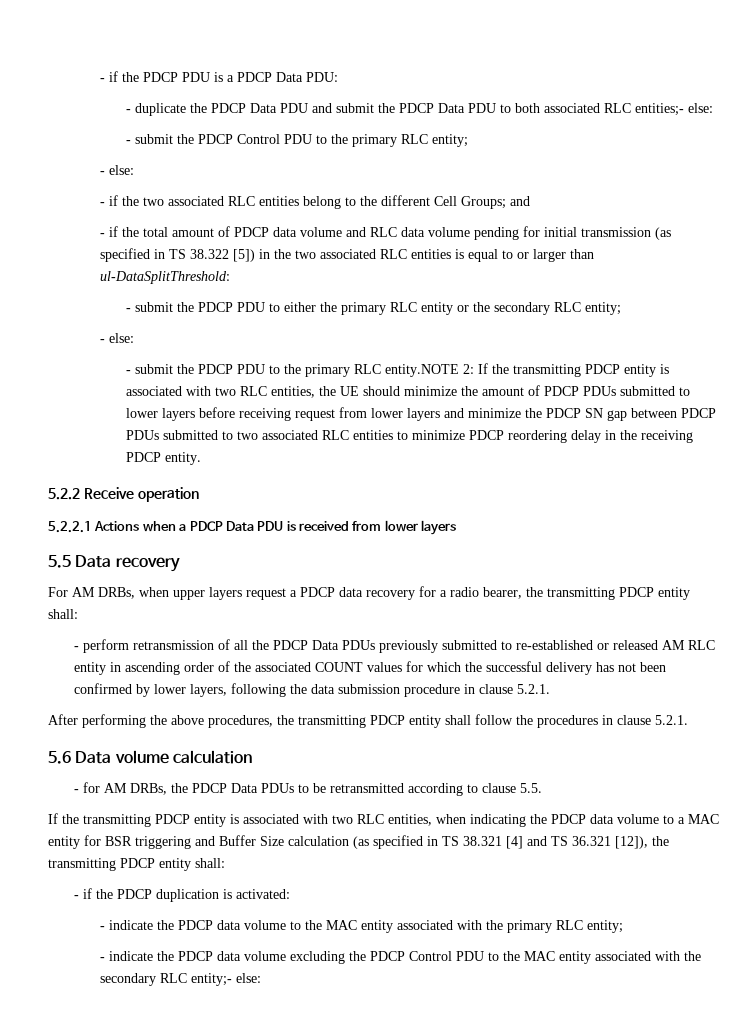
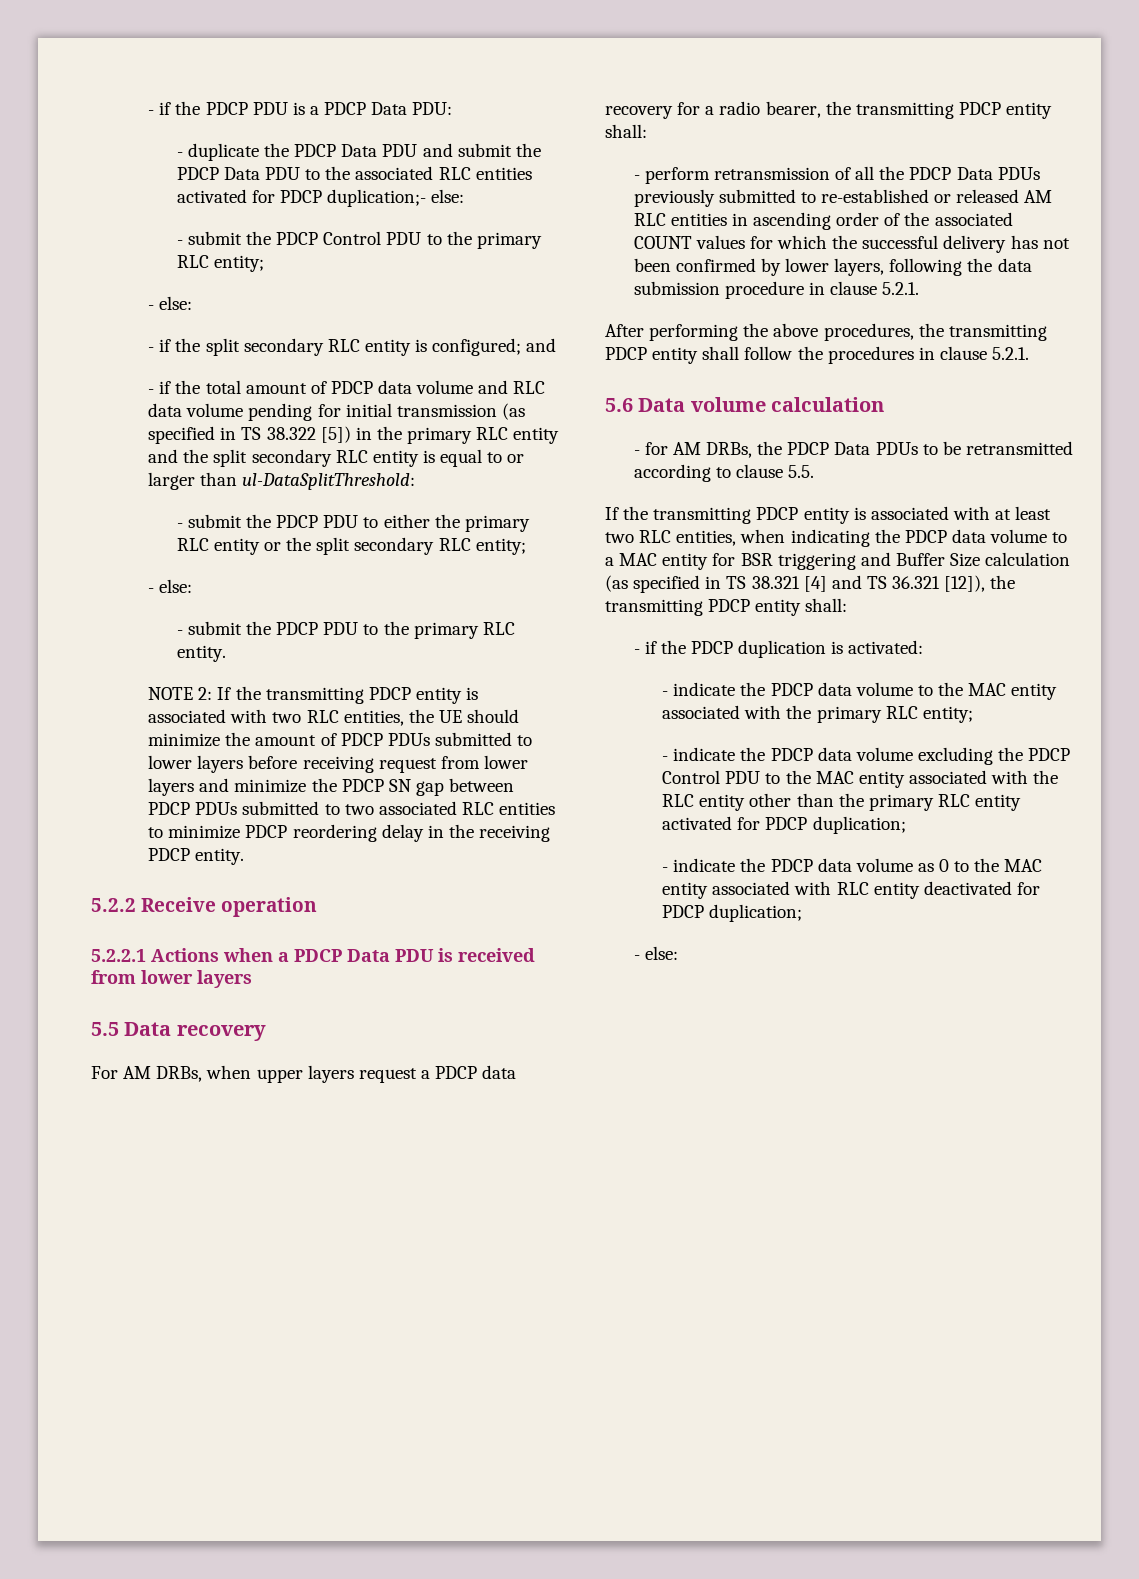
- - duplicate the PDCP Data PDU and submit the PDCP Data PDU to both associated RLC entities;- else:
+ - duplicate the PDCP Data PDU and submit the PDCP Data PDU to the associated RLC entities activated for PDCP duplication;- else:
- - if the two associated RLC entities belong to the different Cell Groups; and
+ - if the split secondary RLC entity is configured; and
- - if the total amount of PDCP data volume and RLC data volume pending for initial transmission (as specified in TS 38.322 [5]) in the two associated RLC entities is equal to or larger than ul-DataSplitThreshold:
+ - if the total amount of PDCP data volume and RLC data volume pending for initial transmission (as specified in TS 38.322 [5]) in the primary RLC entity and the split secondary RLC entity is equal to or larger than ul-DataSplitThreshold:
- - submit the PDCP PDU to either the primary RLC entity or the secondary RLC entity;
+ - submit the PDCP PDU to either the primary RLC entity or the split secondary RLC entity;
- - submit the PDCP PDU to the primary RLC entity.NOTE 2:
+ - submit the PDCP PDU to the primary RLC entity.
+ NOTE 2:
- - perform retransmission of all the PDCP Data PDUs previously submitted to re-established or released AM RLC entity in ascending order of the associated COUNT values for which the successful delivery has not been confirmed by lower layers, following the data submission procedure in clause 5.2.1.
+ - perform retransmission of all the PDCP Data PDUs previously submitted to re-established or released AM RLC entities in ascending order of the associated COUNT values for which the successful delivery has not been confirmed by lower layers, following the data submission procedure in clause 5.2.1.
- If the transmitting PDCP entity is associated with two RLC entities, when indicating the PDCP data volume to a MAC entity for BSR triggering and Buffer Size calculation (as specified in TS 38.321 [4] and TS 36.321 [12]), the transmitting PDCP entity shall:
+ If the transmitting PDCP entity is associated with at least two RLC entities, when indicating the PDCP data volume to a MAC entity for BSR triggering and Buffer Size calculation (as specified in TS 38.321 [4] and TS 36.321 [12]), the transmitting PDCP entity shall:
- - indicate the PDCP data volume excluding the PDCP Control PDU to the MAC entity associated with the secondary RLC entity;- else:
+ - indicate the PDCP data volume excluding the PDCP Control PDU to the MAC entity associated with the RLC entity other than the primary RLC entity activated for PDCP duplication;
+ - indicate the PDCP data volume as 0 to the MAC entity associated with RLC entity deactivated for PDCP duplication;
+ - else:

